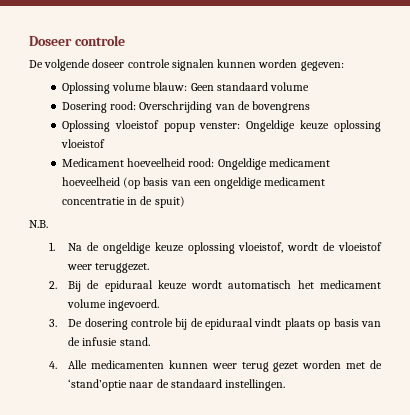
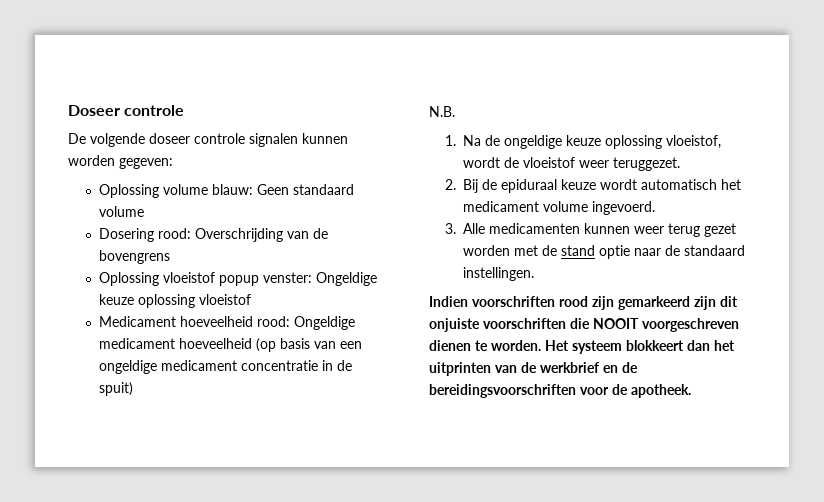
- 3. De dosering controle bij de epiduraal vindt plaats op basis van de infusie stand.
- 4. Alle medicamenten kunnen weer terug gezet worden met de ‘stand’optie naar de standaard instellingen.
+ 3. Alle medicamenten kunnen weer terug gezet worden met de stand optie naar de standaard instellingen.
+ Indien voorschriften rood zijn gemarkeerd zijn dit onjuiste voorschriften die NOOIT voorgeschreven dienen te worden. Het systeem blokkeert dan het uitprinten van de werkbrief en de bereidingsvoorschriften voor de apotheek.

